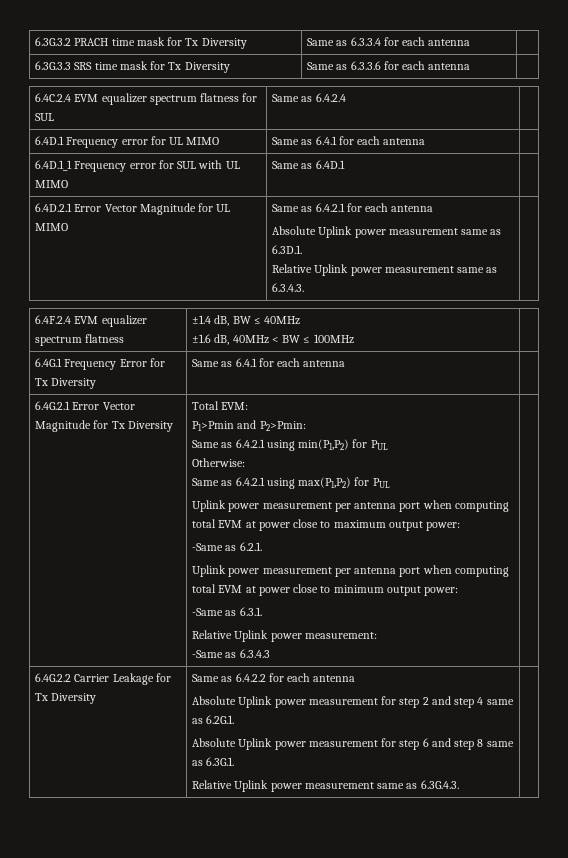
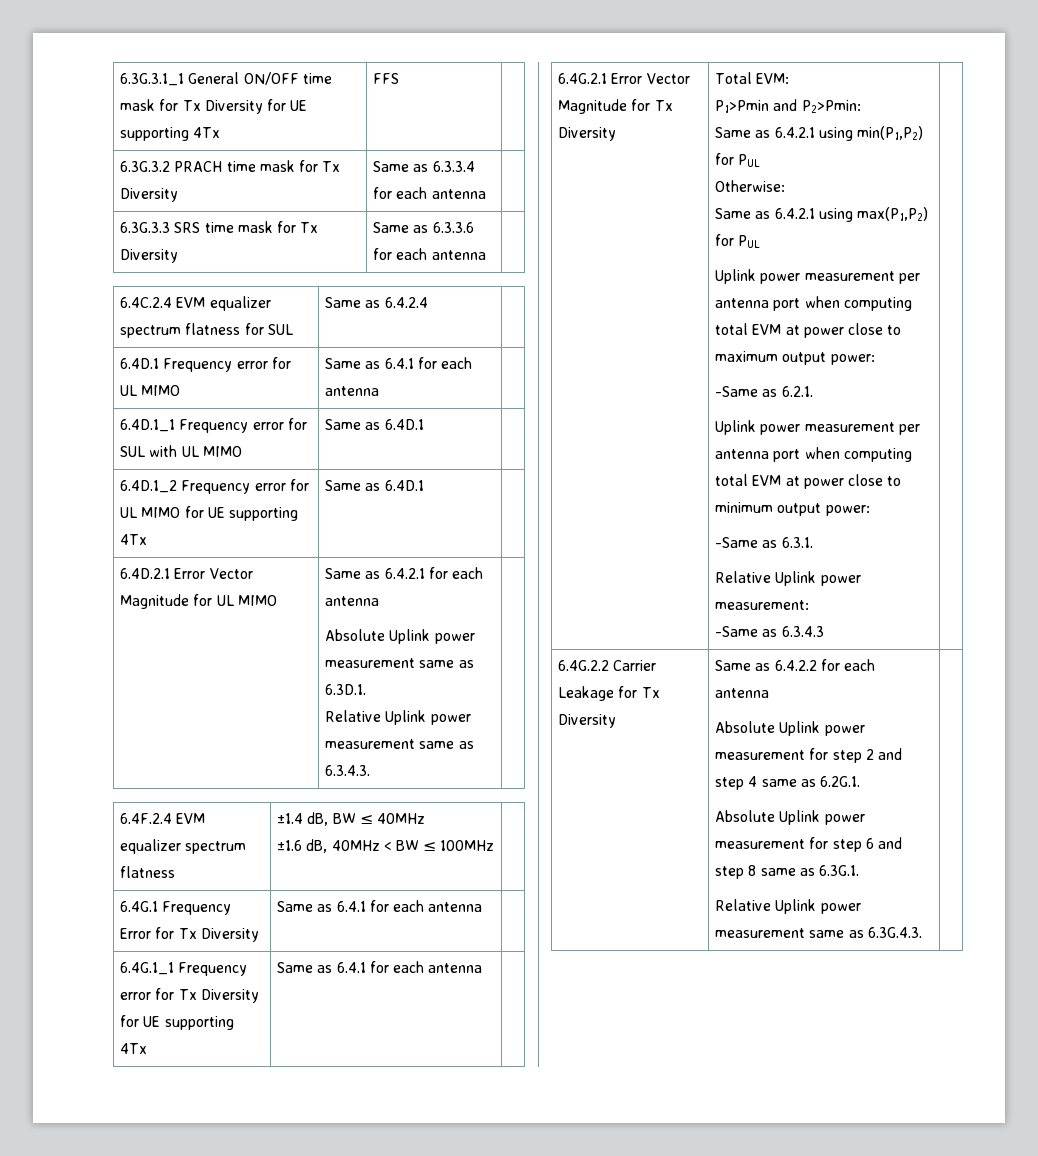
+ 6.3G.3.1_1 General ON/OFF time mask for Tx Diversity for UE supporting 4Tx | FFS |
+ 6.4D.1_2 Frequency error for UL MIMO for UE supporting 4Tx | Same as 6.4D.1 |
+ 6.4G.1_1 Frequency error for Tx Diversity for UE supporting 4Tx | Same as 6.4.1 for each antenna |

